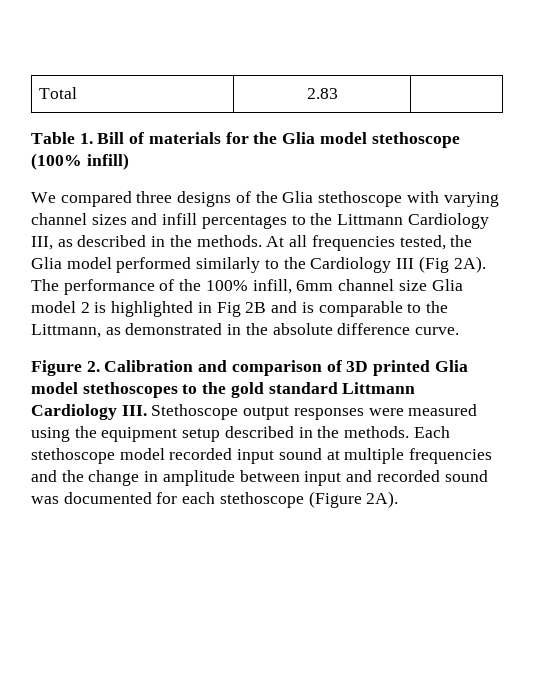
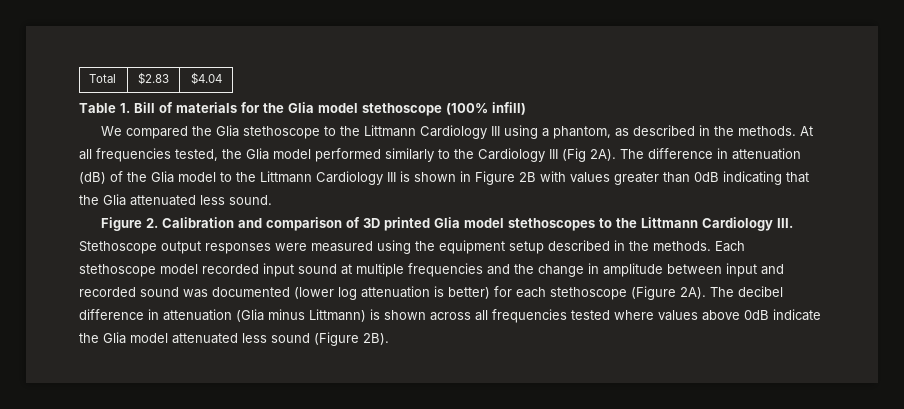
- Total | 2.83 |
+ Total | $2.83 | $4.04
- We compared three designs of the Glia stethoscope with varying channel sizes and infill percentages to the Littmann Cardiology III, as described in the methods.
+ We compared the Glia stethoscope to the Littmann Cardiology III using a phantom, as described in the methods.
- The performance of the 100% infill, 6mm channel size Glia model 2 is highlighted in Fig 2B and is comparable to the Littmann, as demonstrated in the absolute difference curve.
+ The difference in attenuation (dB) of the Glia model to the Littmann Cardiology III is shown in Figure 2B with values greater than 0dB indicating that the Glia attenuated less sound.
- Figure 2. Calibration and comparison of 3D printed Glia model stethoscopes to the gold standard Littmann Cardiology III. Stethoscope output responses were measured using the equipment setup described in the methods.
+ Figure 2. Calibration and comparison of 3D printed Glia model stethoscopes to the Littmann Cardiology III. Stethoscope output responses were measured using the equipment setup described in the methods.
- Each stethoscope model recorded input sound at multiple frequencies and the change in amplitude between input and recorded sound was documented for each stethoscope (Figure 2A).
+ Each stethoscope model recorded input sound at multiple frequencies and the change in amplitude between input and recorded sound was documented (lower log attenuation is better) for each stethoscope (Figure 2A).
+ The decibel difference in attenuation (Glia minus Littmann) is shown across all frequencies tested where values above 0dB indicate the Glia model attenuated less sound (Figure 2B).

